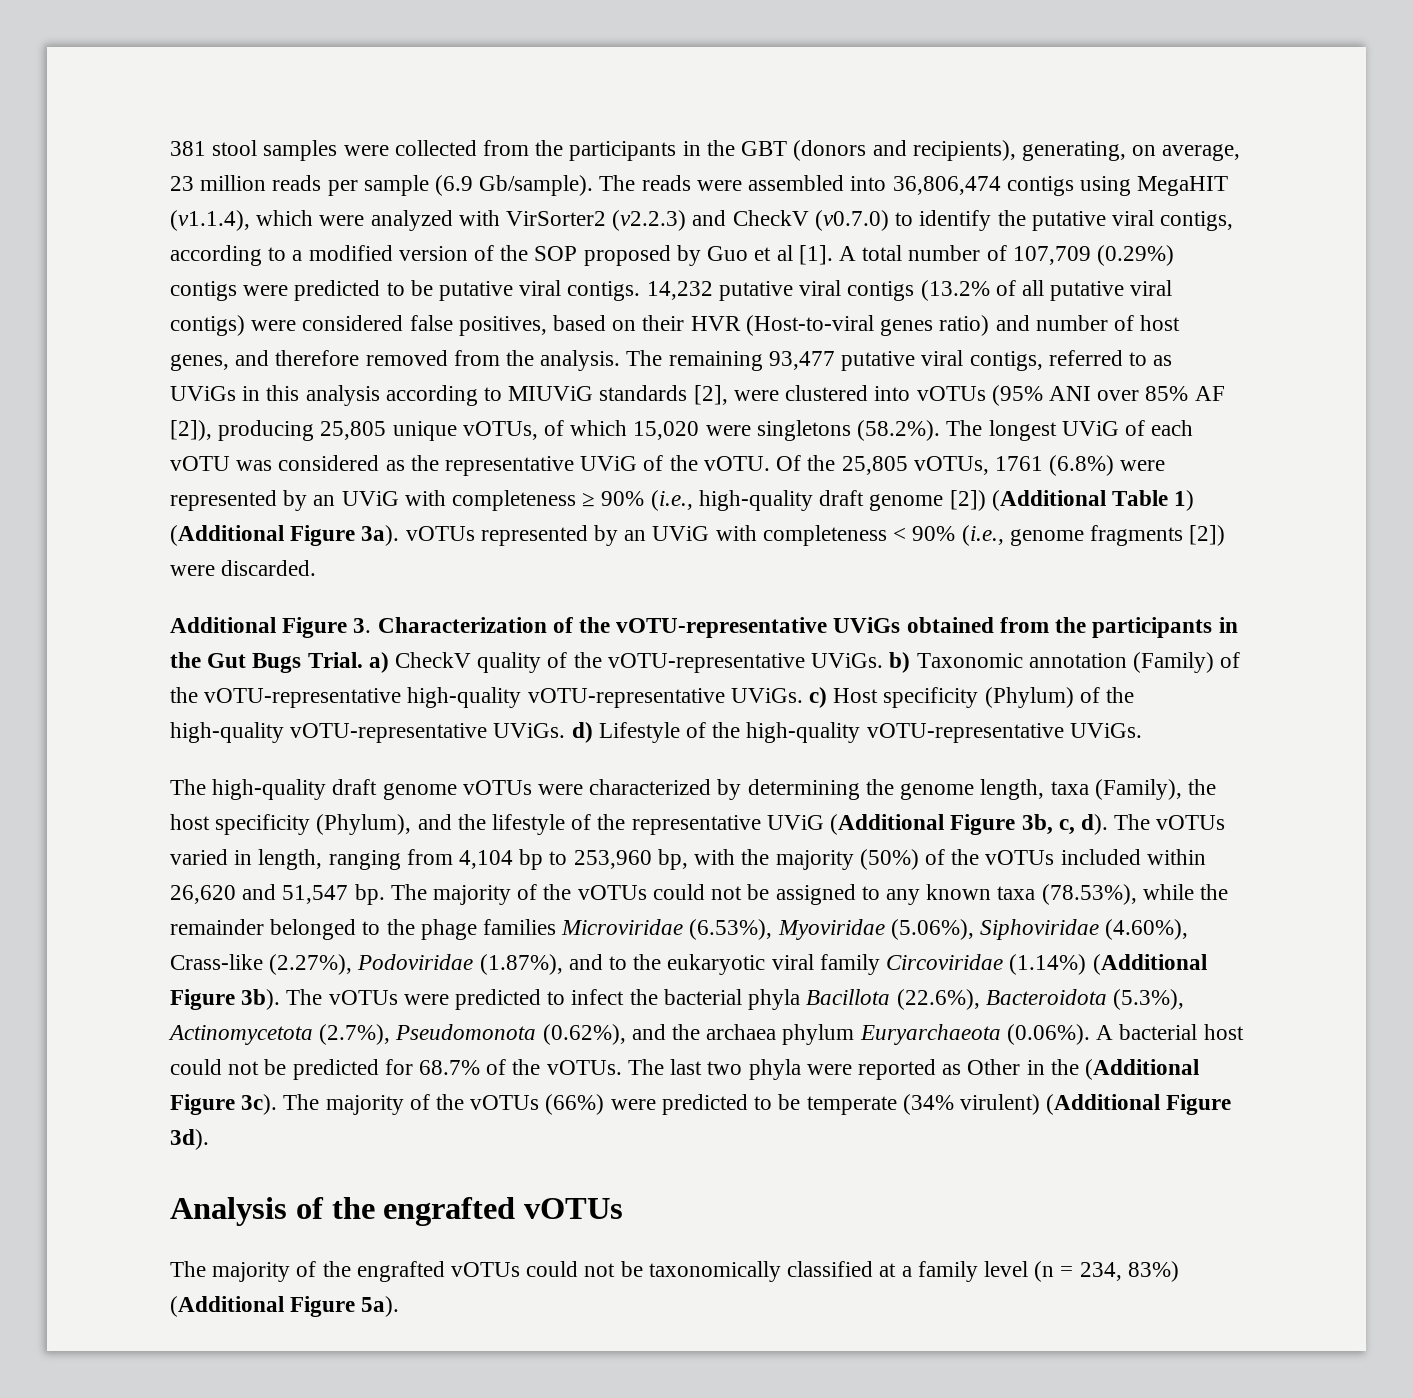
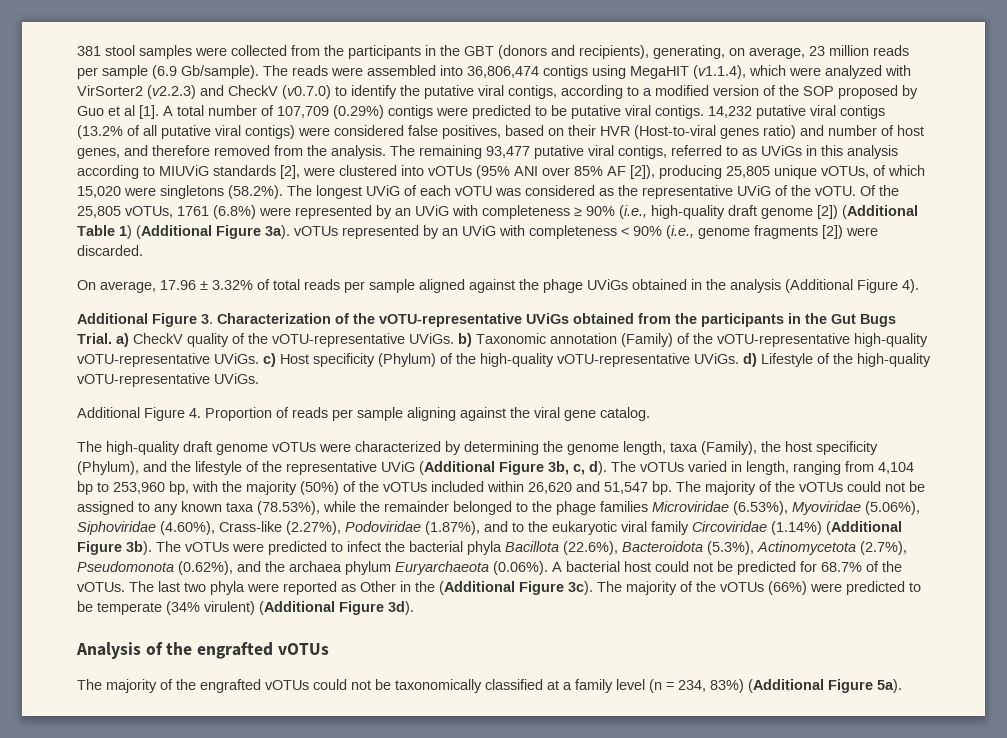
+ On average, 17.96 ± 3.32% of total reads per sample aligned against the phage UViGs obtained in the analysis (Additional Figure 4).
+ Additional Figure 4. Proportion of reads per sample aligning against the viral gene catalog.

